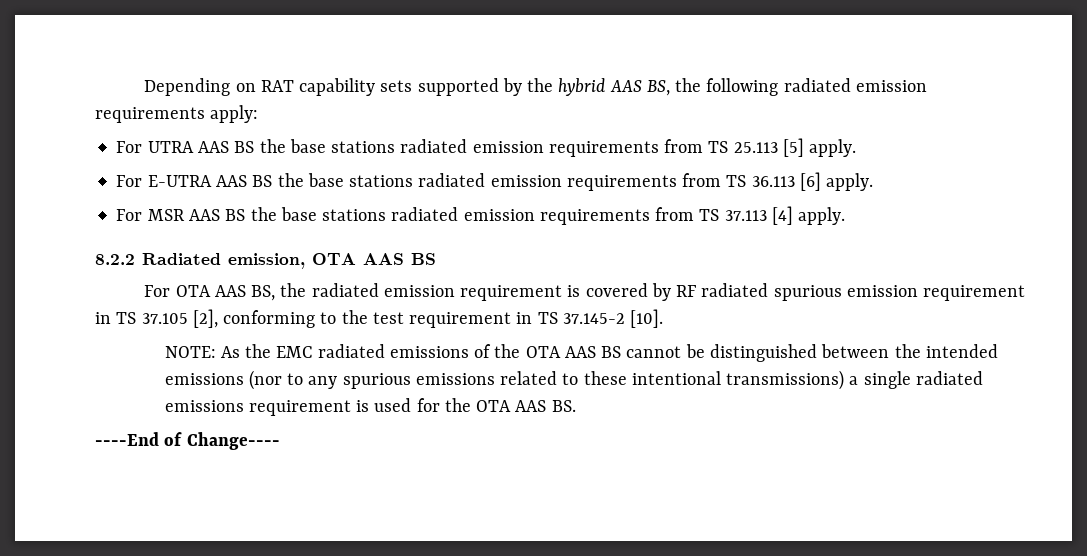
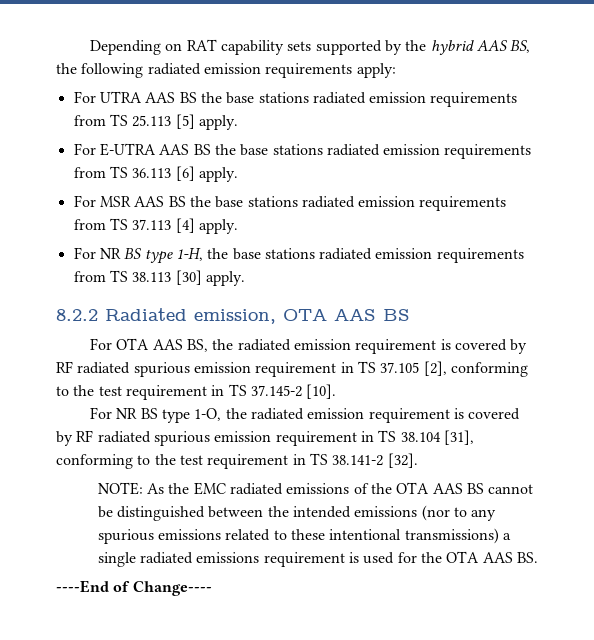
+ For NR BS type 1-H, the base stations radiated emission requirements from TS 38.113 [30] apply.
+ For NR BS type 1-O, the radiated emission requirement is covered by RF radiated spurious emission requirement in TS 38.104 [31], conforming to the test requirement in TS 38.141-2 [32].

